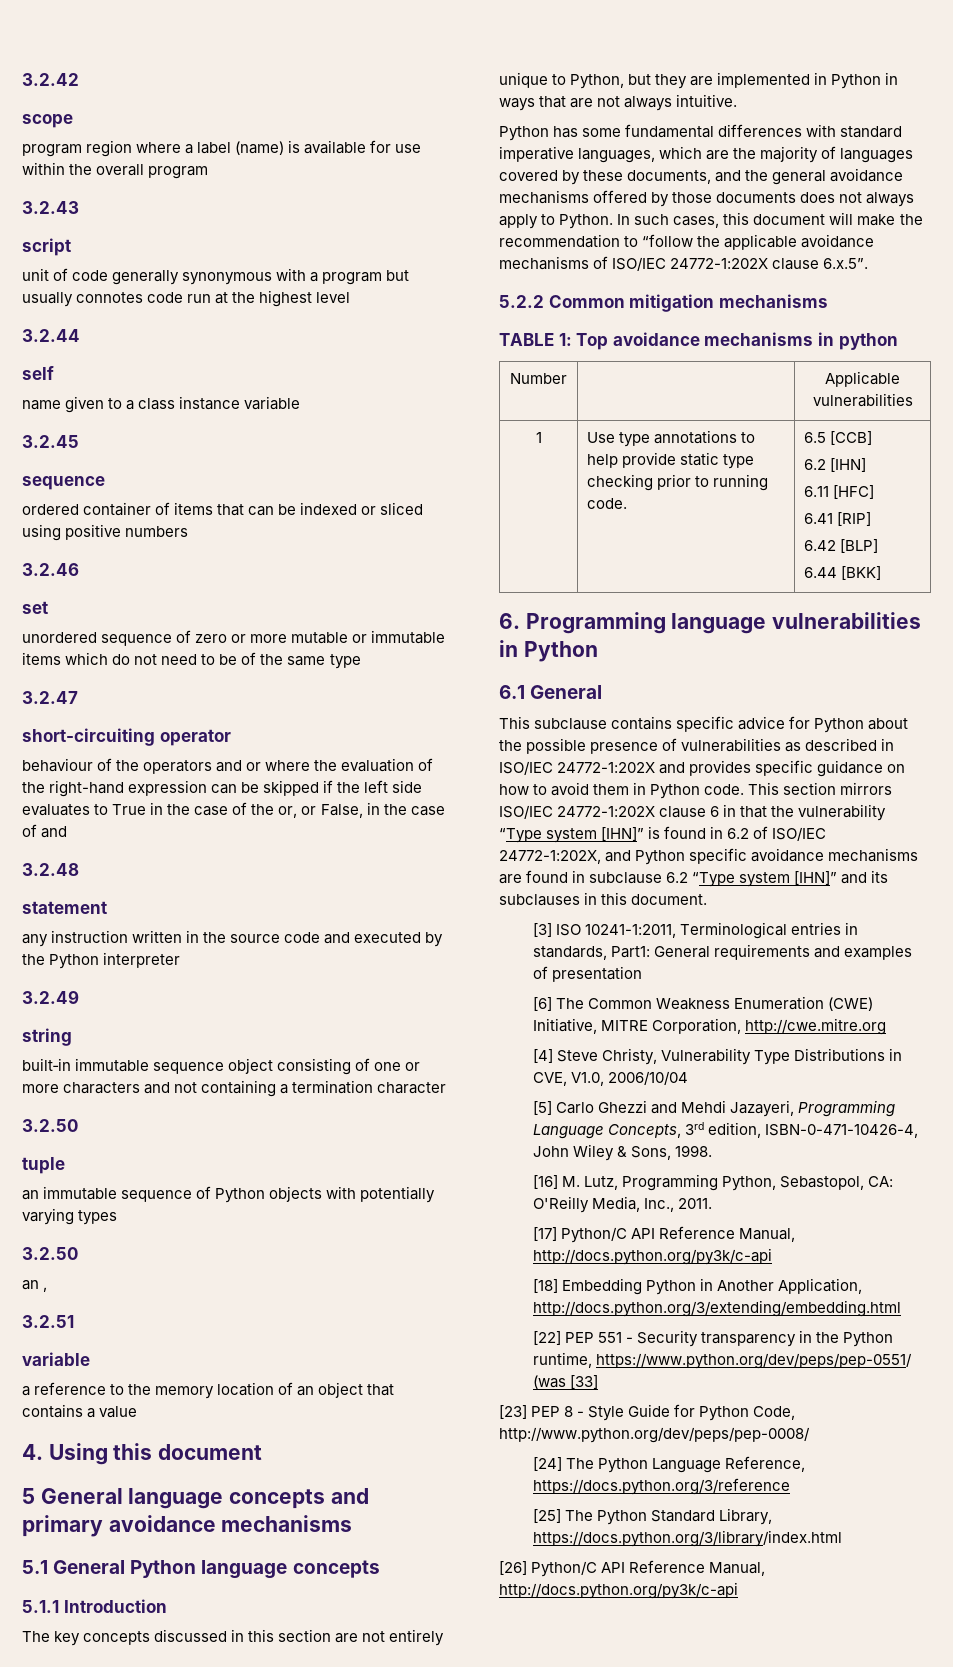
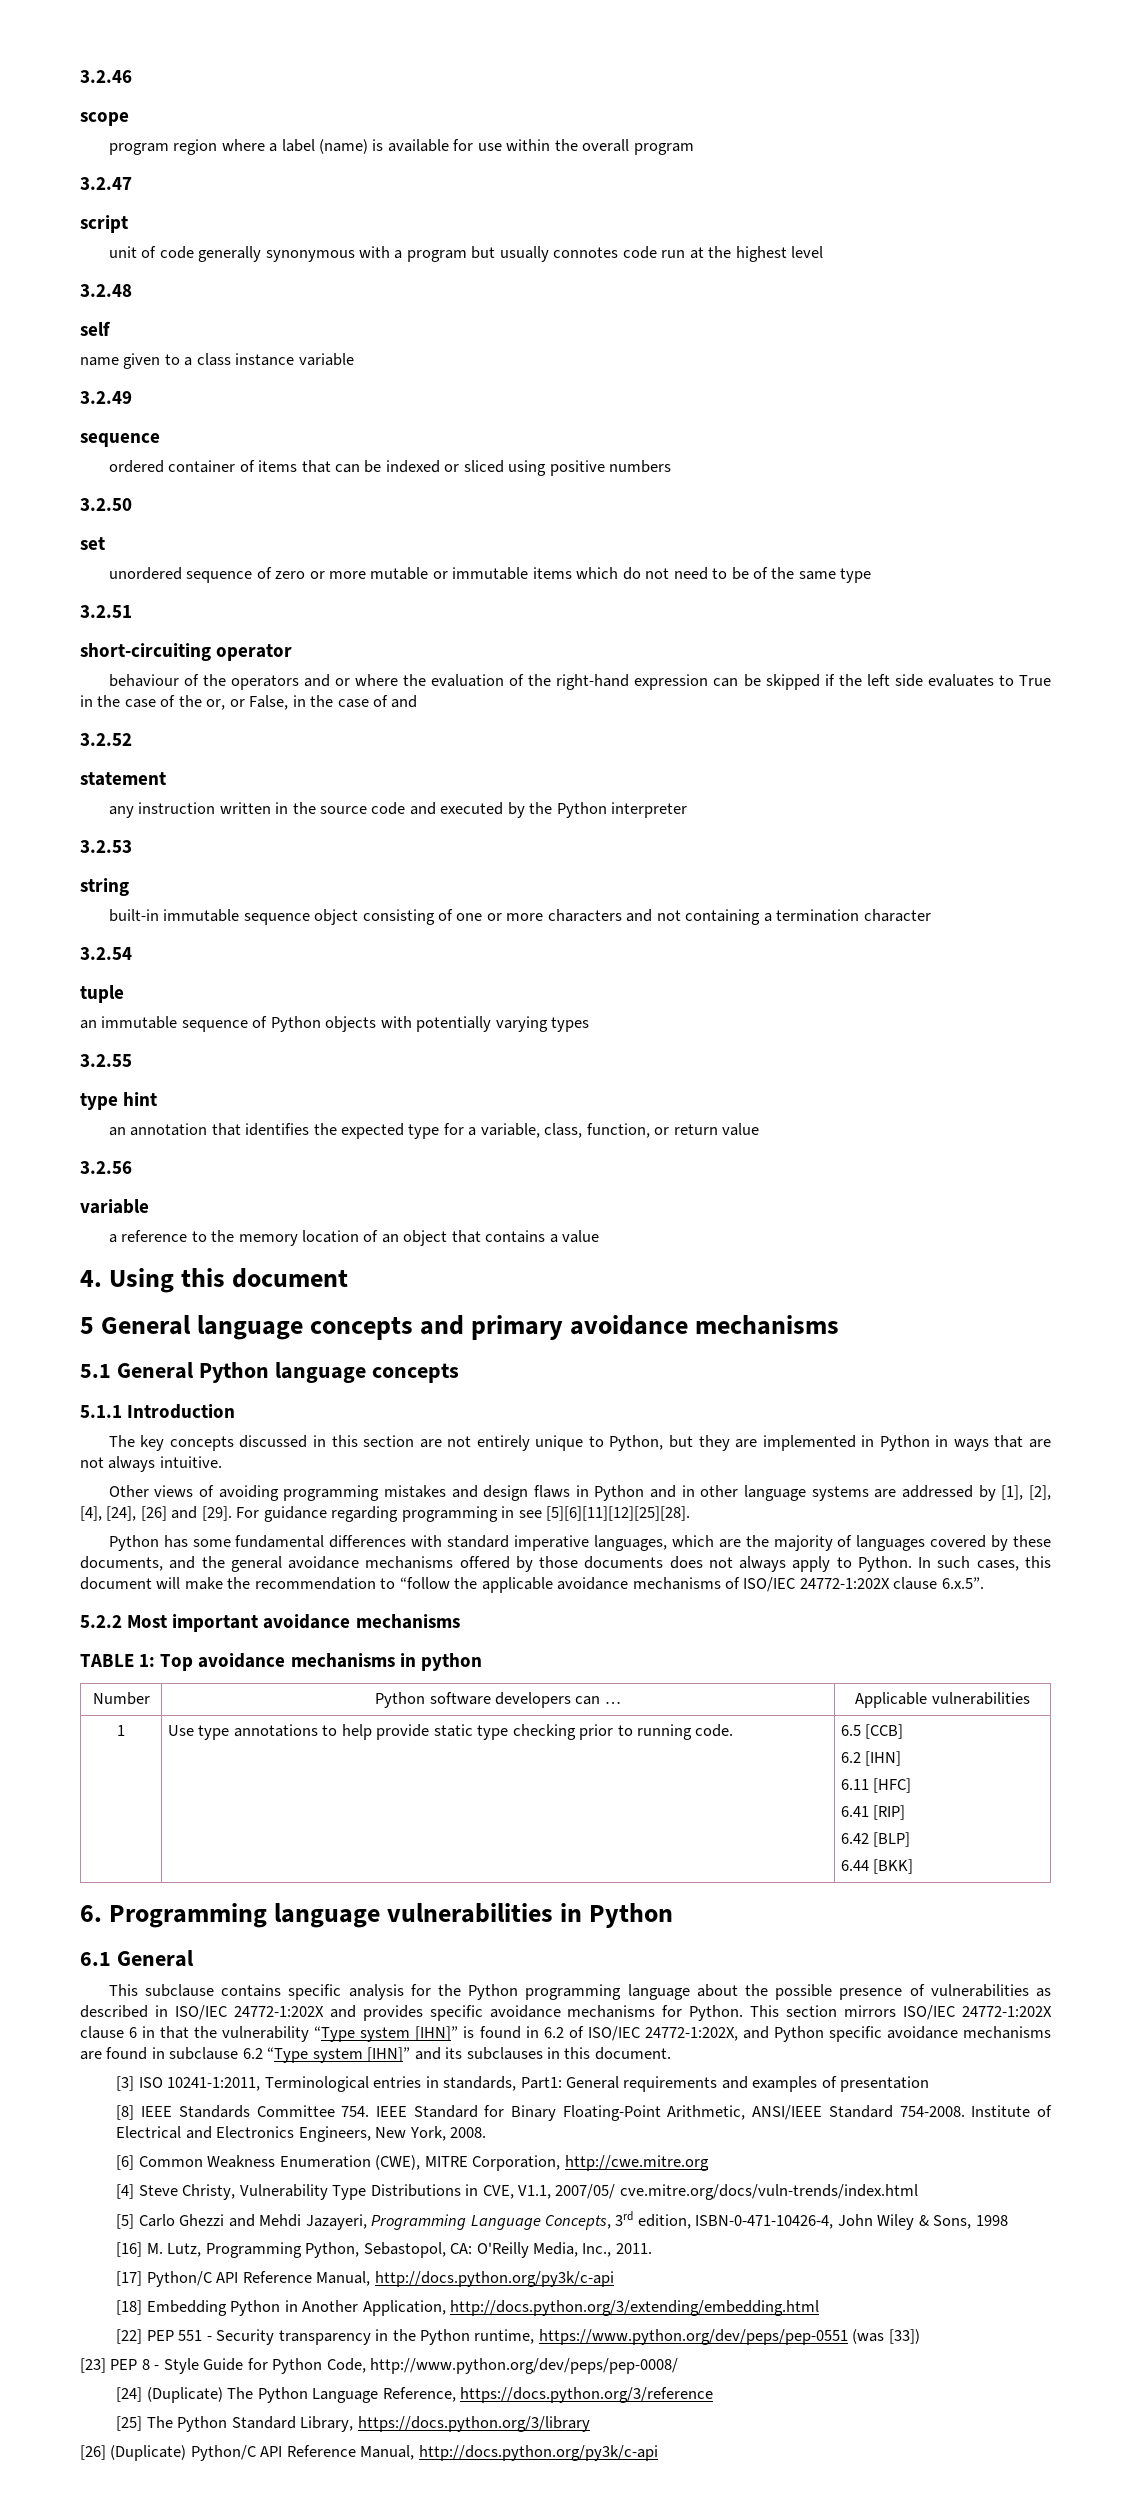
- 3.2.42
+ 3.2.46
- 3.2.43
+ 3.2.47
- 3.2.44
+ 3.2.48
- 3.2.45
+ 3.2.49
- 3.2.46
+ 3.2.50
- 3.2.47
+ 3.2.51
- 3.2.48
+ 3.2.52
- 3.2.49
+ 3.2.53
  built‐in immutable sequence object consisting of one or more characters and not containing a termination character
- 3.2.50
+ 3.2.54
  an immutable sequence of Python objects with potentially varying types
- 3.2.50
- an ,
- 3.2.51
+ 3.2.55
+ type hint
+ an annotation that identifies the expected type for a variable, class, function, or return value
+ 3.2.56
+ Other views of avoiding programming mistakes and design flaws in Python and in other language systems are addressed by [1], [2], [4], [24], [26] and [29]. For guidance regarding programming in see [5][6][11][12][25][28].
- 5.2.2 Common mitigation mechanisms
+ 5.2.2 Most important avoidance mechanisms
- Number | | Applicable vulnerabilities
+ Number | Python software developers can … | Applicable vulnerabilities
- This subclause contains specific advice for Python about the possible presence of vulnerabilities as described in ISO/IEC 24772-1:202X and provides specific guidance on how to avoid them in Python code.
+ This subclause contains specific analysis for the Python programming language about the possible presence of vulnerabilities as described in ISO/IEC 24772-1:202X and provides specific avoidance mechanisms for Python.
+ [8] IEEE Standards Committee 754. IEEE Standard for Binary Floating-Point Arithmetic, ANSI/IEEE Standard 754-2008. Institute of Electrical and Electronics Engineers, New York, 2008.
- [6] The Common Weakness Enumeration (CWE) Initiative, MITRE Corporation, http://cwe.mitre.org
+ [6] Common Weakness Enumeration (CWE), MITRE Corporation, http://cwe.mitre.org
- [4] Steve Christy, Vulnerability Type Distributions in CVE, V1.0, 2006/10/04
+ [4] Steve Christy, Vulnerability Type Distributions in CVE, V1.1, 2007/05/ cve.mitre.org/docs/vuln-trends/index.html
- [5] Carlo Ghezzi and Mehdi Jazayeri, Programming Language Concepts, 3rd edition, ISBN-0-471-10426-4, John Wiley & Sons, 1998.
+ [5] Carlo Ghezzi and Mehdi Jazayeri, Programming Language Concepts, 3rd edition, ISBN-0-471-10426-4, John Wiley & Sons, 1998
- [22] PEP 551 - Security transparency in the Python runtime, https://www.python.org/dev/peps/pep-0551/ (was [33]
+ [22] PEP 551 - Security transparency in the Python runtime, https://www.python.org/dev/peps/pep-0551 (was [33])
- [24] The Python Language Reference, https://docs.python.org/3/reference
+ [24] (Duplicate) The Python Language Reference, https://docs.python.org/3/reference
- [25] The Python Standard Library, https://docs.python.org/3/library/index.html
- [26] Python/C API Reference Manual, http://docs.python.org/py3k/c-api
+ [25] The Python Standard Library, https://docs.python.org/3/library
+ [26] (Duplicate) Python/C API Reference Manual, http://docs.python.org/py3k/c-api

